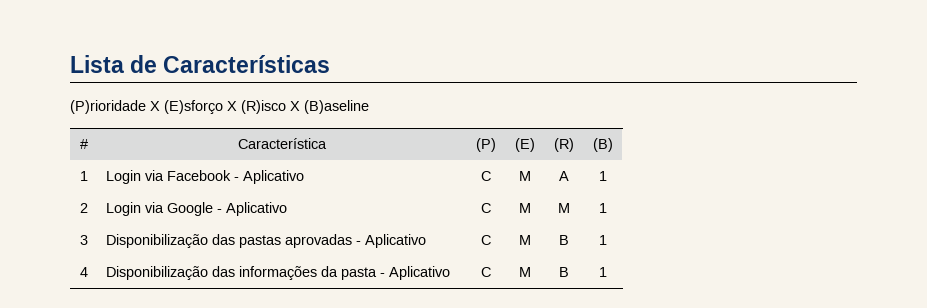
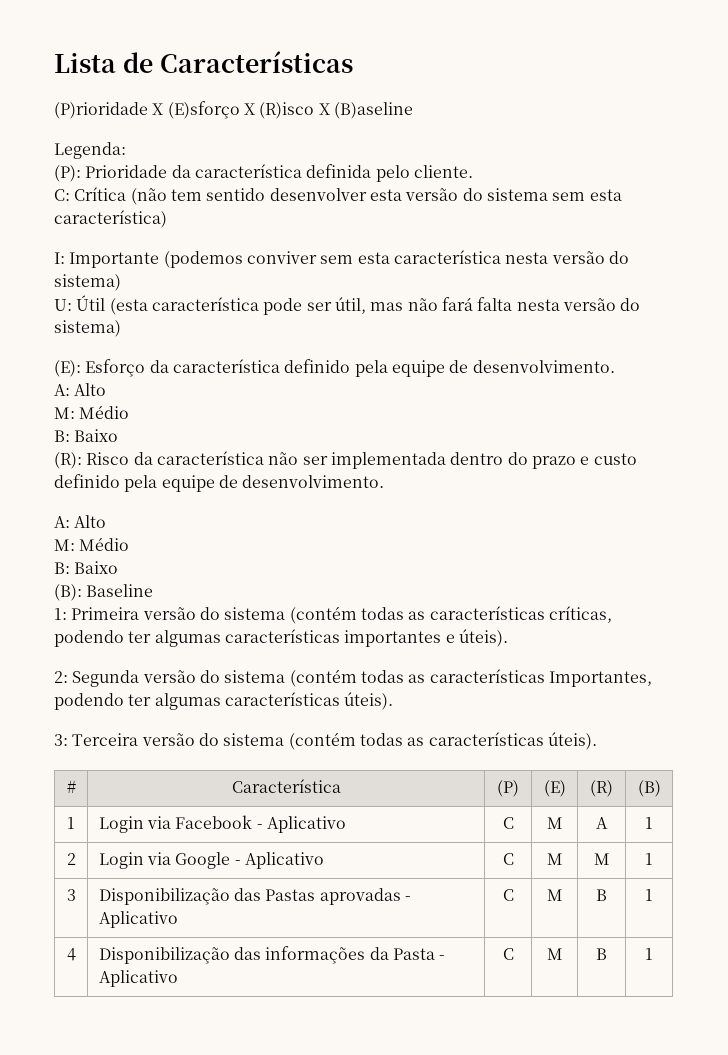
+ Legenda:
+ (P): Prioridade da característica definida pelo cliente.
+ C: Crítica (não tem sentido desenvolver esta versão do sistema sem esta característica)
+ I: Importante (podemos conviver sem esta característica nesta versão do sistema)
+ U: Útil (esta característica pode ser útil, mas não fará falta nesta versão do sistema)
+ (E): Esforço da característica definido pela equipe de desenvolvimento.
+ A: Alto
+ M: Médio
+ B: Baixo
+ (R): Risco da característica não ser implementada dentro do prazo e custo definido pela equipe de desenvolvimento.
+ A: Alto
+ M: Médio
+ B: Baixo
+ (B): Baseline
+ 1: Primeira versão do sistema (contém todas as características críticas, podendo ter algumas características importantes e úteis).
+ 2: Segunda versão do sistema (contém todas as características Importantes, podendo ter algumas características úteis).
+ 3: Terceira versão do sistema (contém todas as características úteis).
- 3 | Disponibilização das pastas aprovadas - Aplicativo | C | M | B | 1
+ 3 | Disponibilização das Pastas aprovadas - Aplicativo | C | M | B | 1
- 4 | Disponibilização das informações da pasta - Aplicativo | C | M | B | 1
+ 4 | Disponibilização das informações da Pasta - Aplicativo | C | M | B | 1

